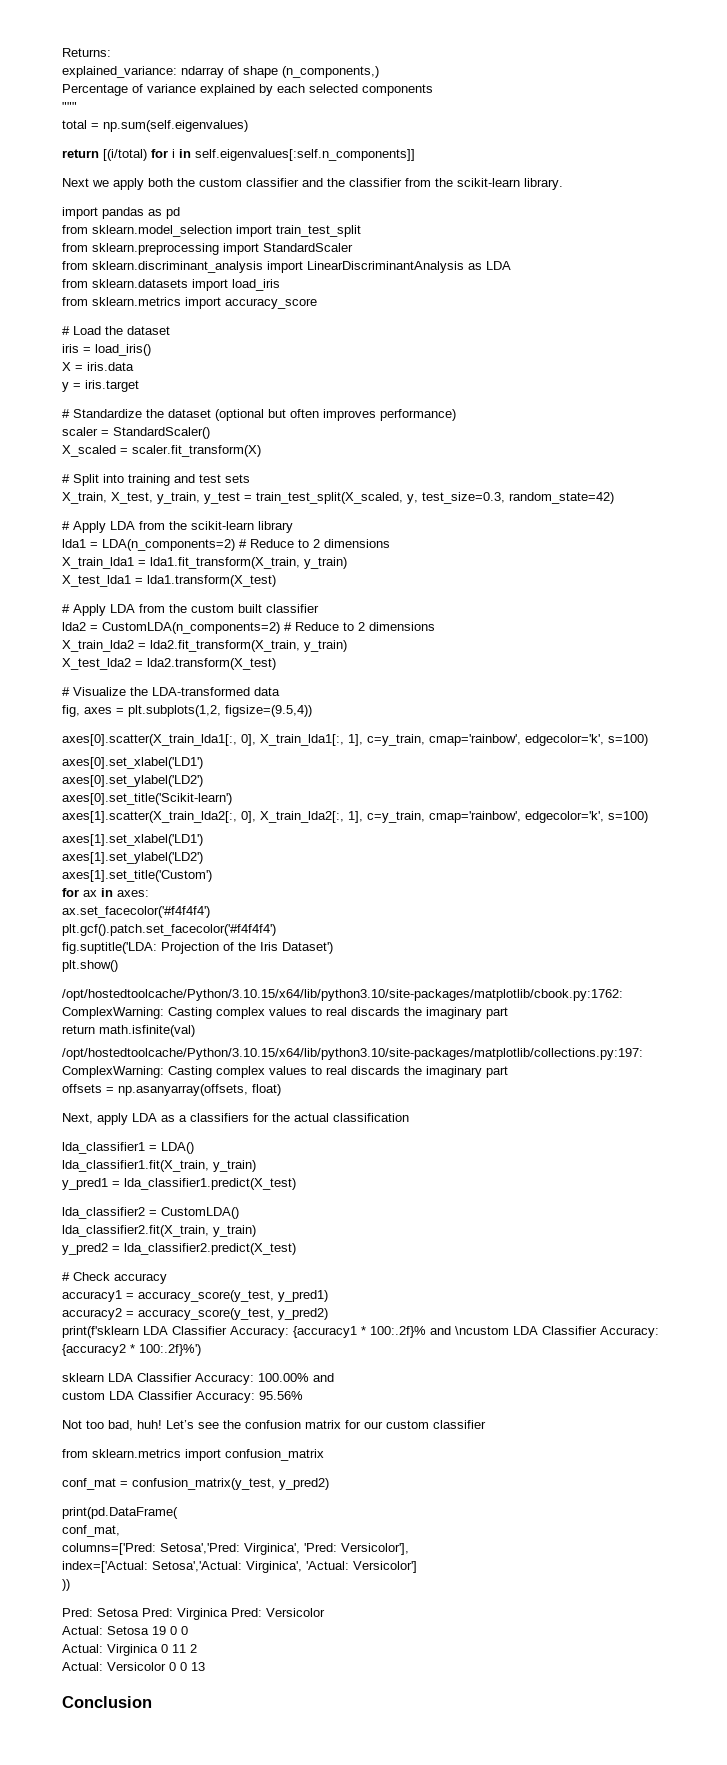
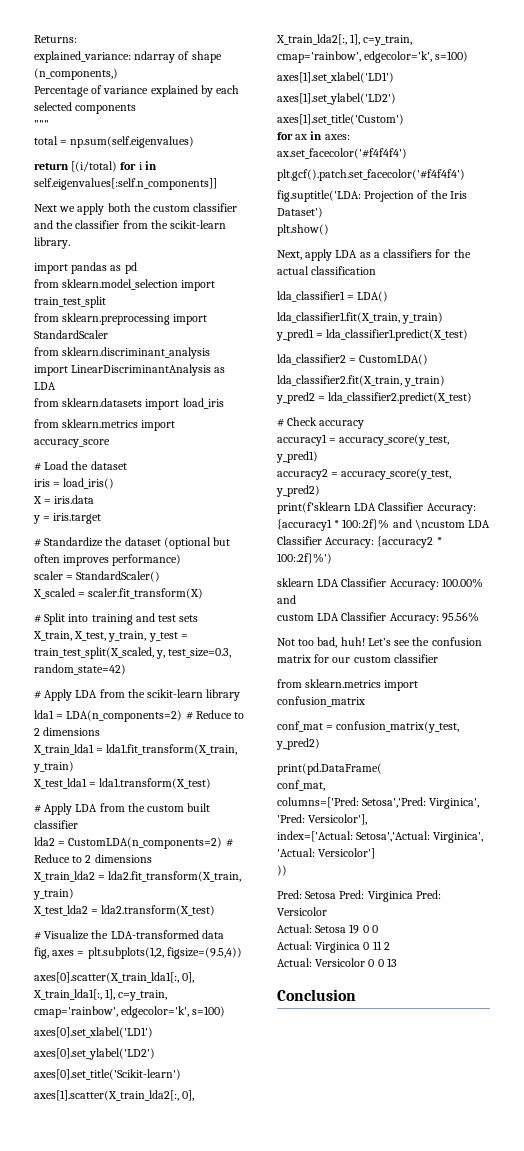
- /opt/hostedtoolcache/Python/3.10.15/x64/lib/python3.10/site-packages/matplotlib/cbook.py:1762: ComplexWarning: Casting complex values to real discards the imaginary part
- return math.isfinite(val)
- /opt/hostedtoolcache/Python/3.10.15/x64/lib/python3.10/site-packages/matplotlib/collections.py:197: ComplexWarning: Casting complex values to real discards the imaginary part
- offsets = np.asanyarray(offsets, float)

